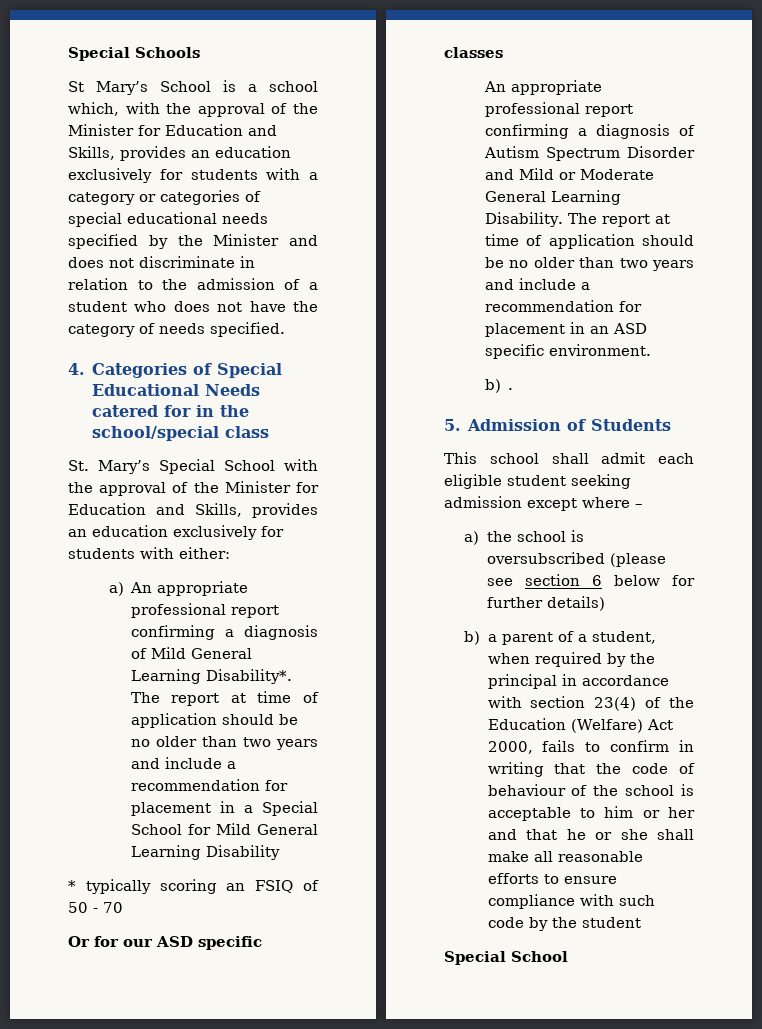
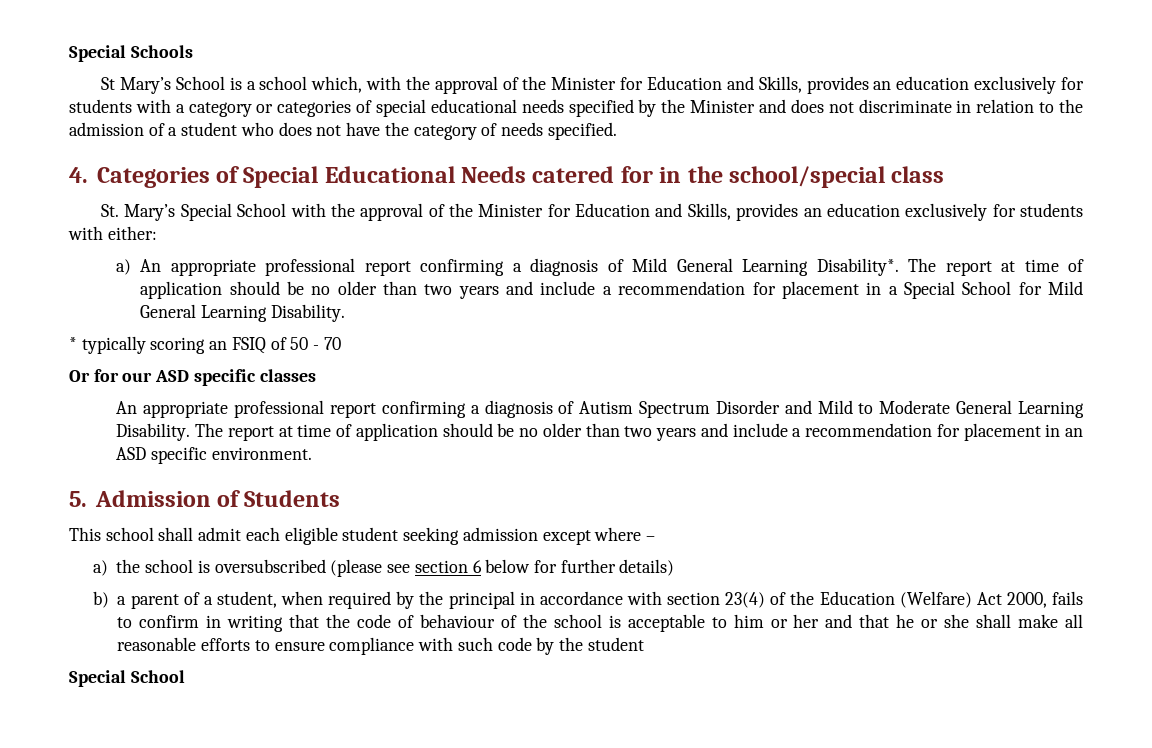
- The report at time of application should be no older than two years and include a recommendation for placement in a Special School for Mild General Learning Disability
+ The report at time of application should be no older than two years and include a recommendation for placement in a Special School for Mild General Learning Disability.
- An appropriate professional report confirming a diagnosis of Autism Spectrum Disorder and Mild or Moderate General Learning Disability.
+ An appropriate professional report confirming a diagnosis of Autism Spectrum Disorder and Mild to Moderate General Learning Disability.
- b) .

